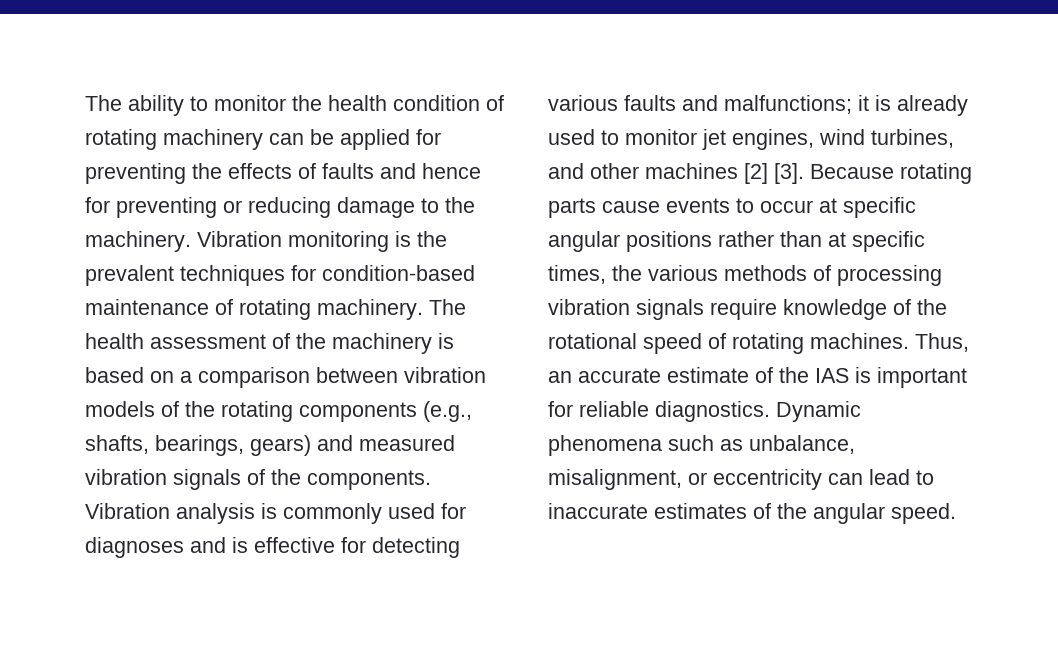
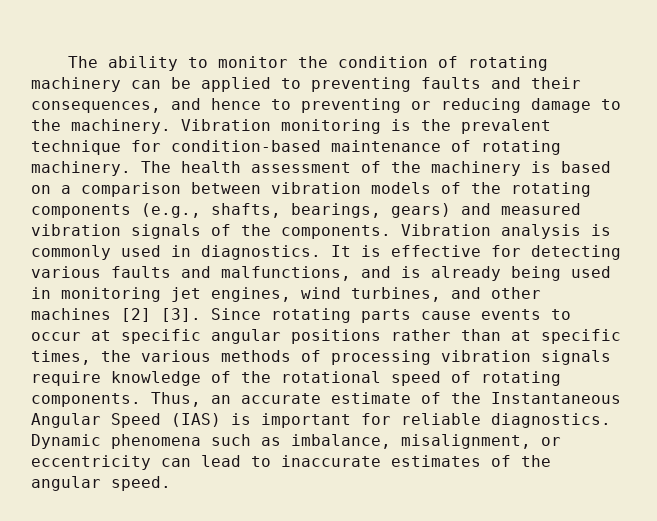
- The ability to monitor the health condition of rotating machinery can be applied for preventing the effects of faults and hence for preventing or reducing damage to the machinery.
+ The ability to monitor the condition of rotating machinery can be applied to preventing faults and their consequences, and hence to preventing or reducing damage to the machinery.
- Vibration monitoring is the prevalent techniques for condition-based maintenance of rotating machinery.
+ Vibration monitoring is the prevalent technique for condition-based maintenance of rotating machinery.
- Vibration analysis is commonly used for diagnoses and is effective for detecting various faults and malfunctions; it is already used to monitor jet engines, wind turbines, and other machines [2] [3].
+ Vibration analysis is commonly used in diagnostics. It is effective for detecting various faults and malfunctions, and is already being used in monitoring jet engines, wind turbines, and other machines [2] [3].
- Because rotating parts cause events to occur at specific angular positions rather than at specific times, the various methods of processing vibration signals require knowledge of the rotational speed of rotating machines.
+ Since rotating parts cause events to occur at specific angular positions rather than at specific times, the various methods of processing vibration signals require knowledge of the rotational speed of rotating components.
- Thus, an accurate estimate of the IAS is important for reliable diagnostics.
+ Thus, an accurate estimate of the Instantaneous Angular Speed (IAS) is important for reliable diagnostics.
- Dynamic phenomena such as unbalance, misalignment, or eccentricity can lead to inaccurate estimates of the angular speed.
+ Dynamic phenomena such as imbalance, misalignment, or eccentricity can lead to inaccurate estimates of the angular speed.

